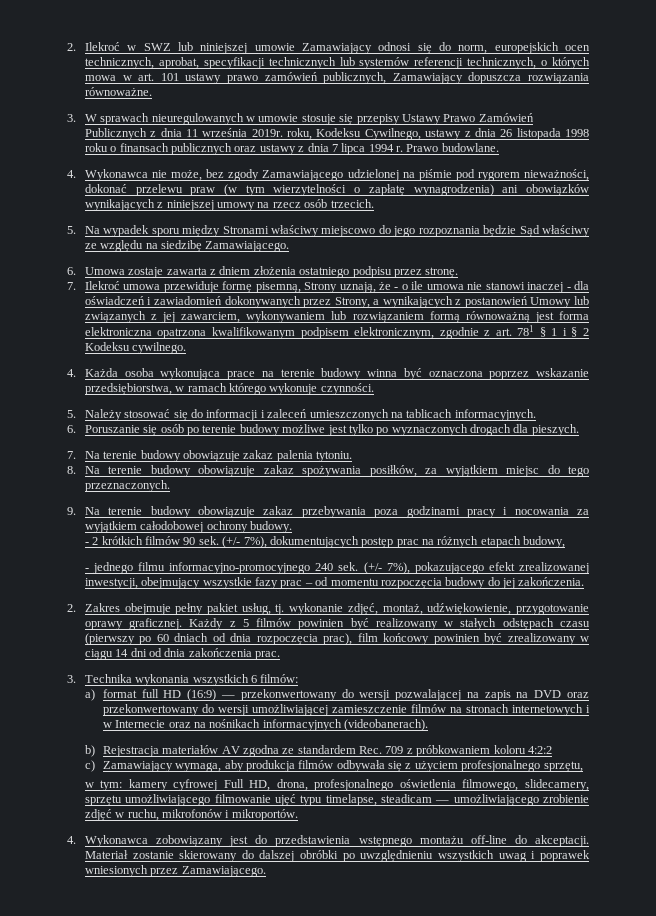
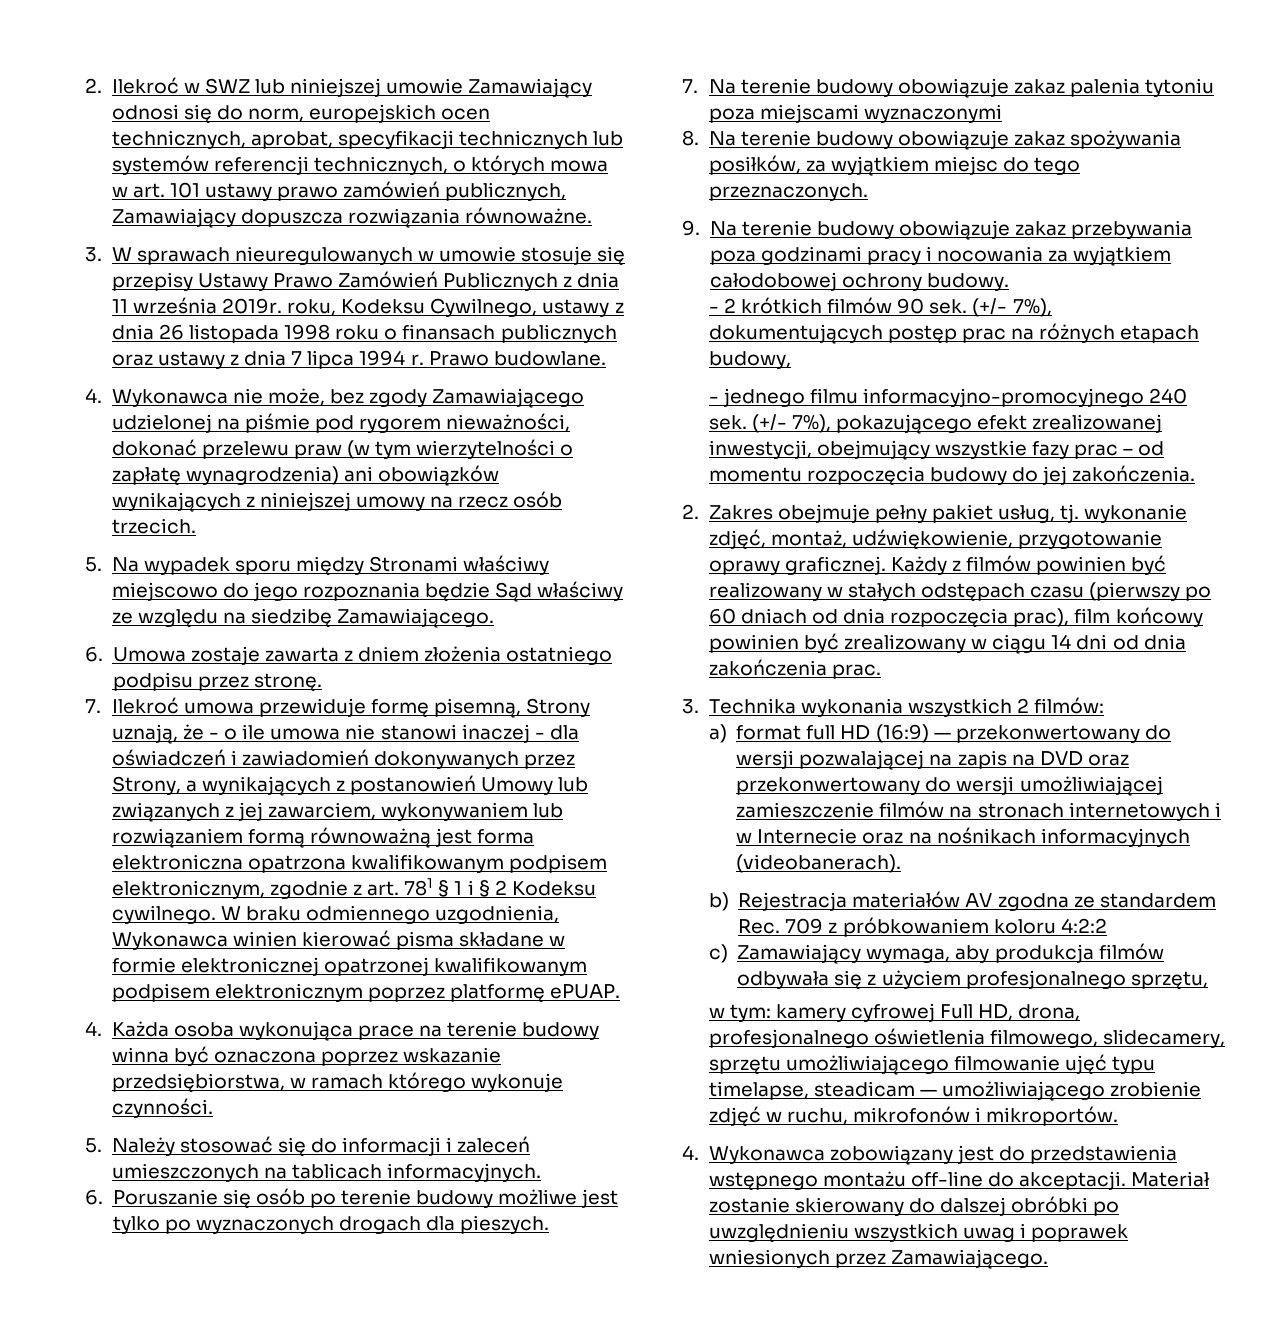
+ W braku odmiennego uzgodnienia, Wykonawca winien kierować pisma składane w formie elektronicznej opatrzonej kwalifikowanym podpisem elektronicznym poprzez platformę ePUAP.
- 7. Na terenie budowy obowiązuje zakaz palenia tytoniu.
+ 7. Na terenie budowy obowiązuje zakaz palenia tytoniu poza miejscami wyznaczonymi
- Każdy z 5 filmów powinien być realizowany w stałych odstępach czasu (pierwszy po 60 dniach od dnia rozpoczęcia prac), film końcowy powinien być zrealizowany w ciągu 14 dni od dnia zakończenia prac.
+ Każdy z filmów powinien być realizowany w stałych odstępach czasu (pierwszy po 60 dniach od dnia rozpoczęcia prac), film końcowy powinien być zrealizowany w ciągu 14 dni od dnia zakończenia prac.
- 3. Technika wykonania wszystkich 6 filmów:
+ 3. Technika wykonania wszystkich 2 filmów:

